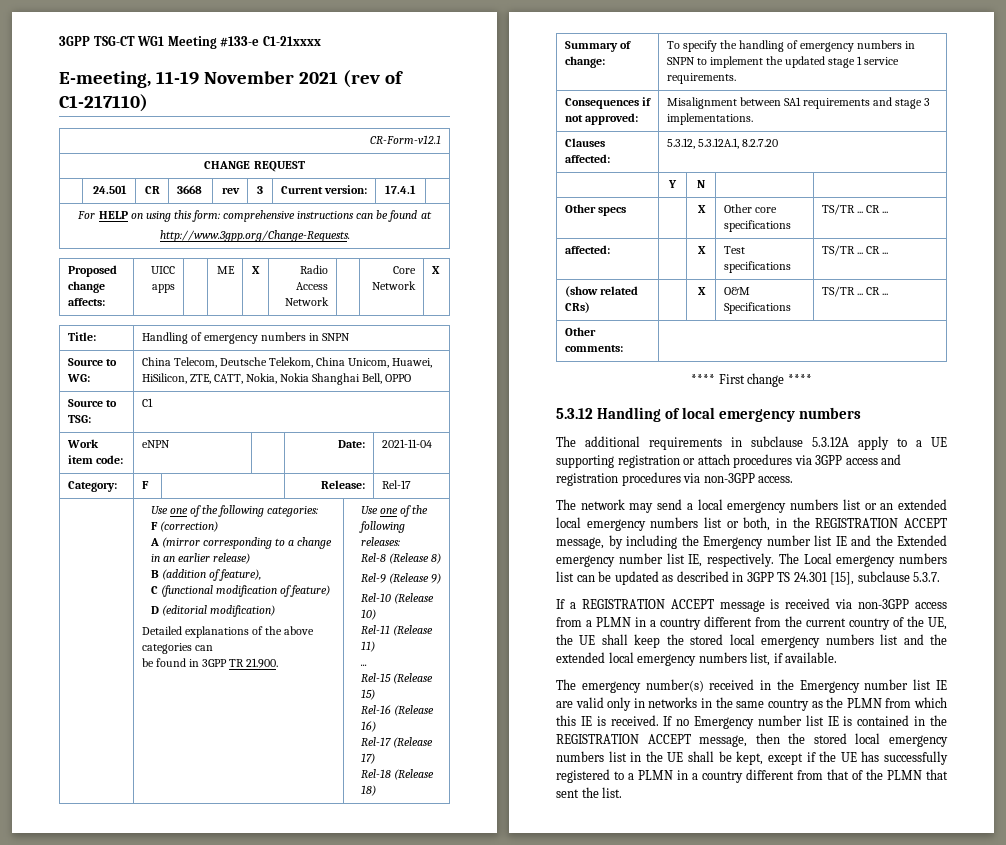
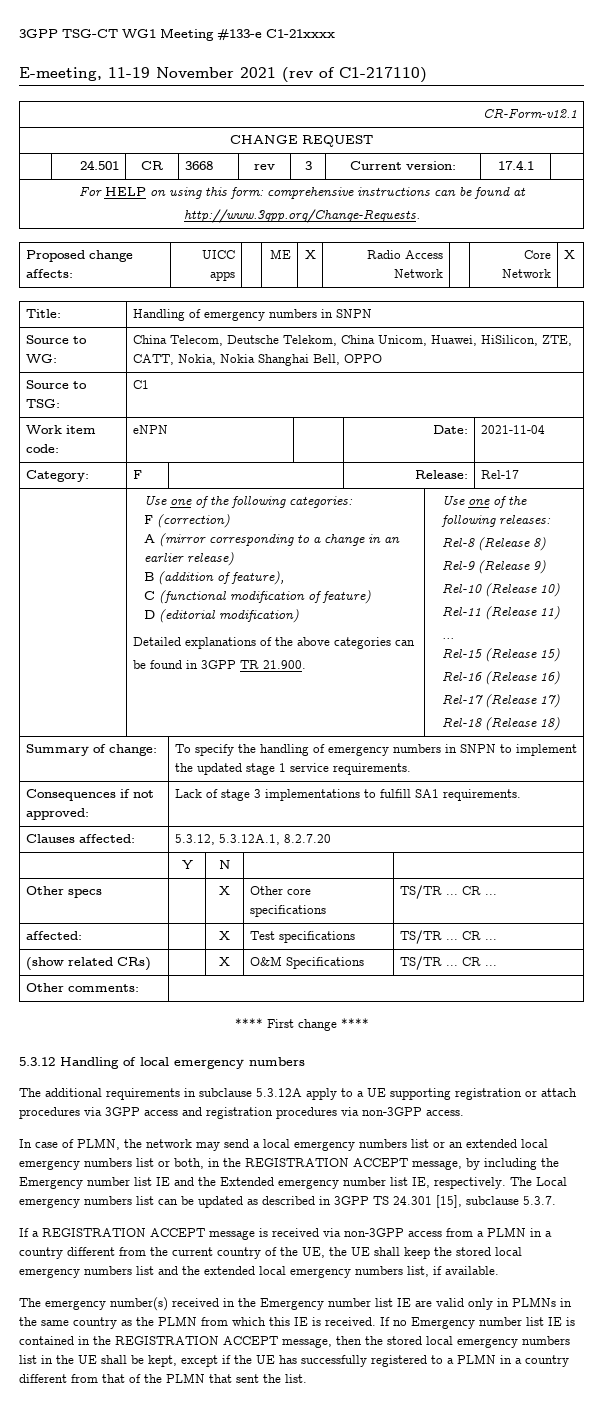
- Consequences if not approved: | Misalignment between SA1 requirements and stage 3 implementations.
+ Consequences if not approved: | Lack of stage 3 implementations to fulfill SA1 requirements.
- The network may send a local emergency numbers list or an extended local emergency numbers list or both, in the REGISTRATION ACCEPT message, by including the Emergency number list IE and the Extended emergency number list IE, respectively.
+ In case of PLMN, the network may send a local emergency numbers list or an extended local emergency numbers list or both, in the REGISTRATION ACCEPT message, by including the Emergency number list IE and the Extended emergency number list IE, respectively.
- The emergency number(s) received in the Emergency number list IE are valid only in networks in the same country as the PLMN from which this IE is received.
+ The emergency number(s) received in the Emergency number list IE are valid only in PLMNs in the same country as the PLMN from which this IE is received.

